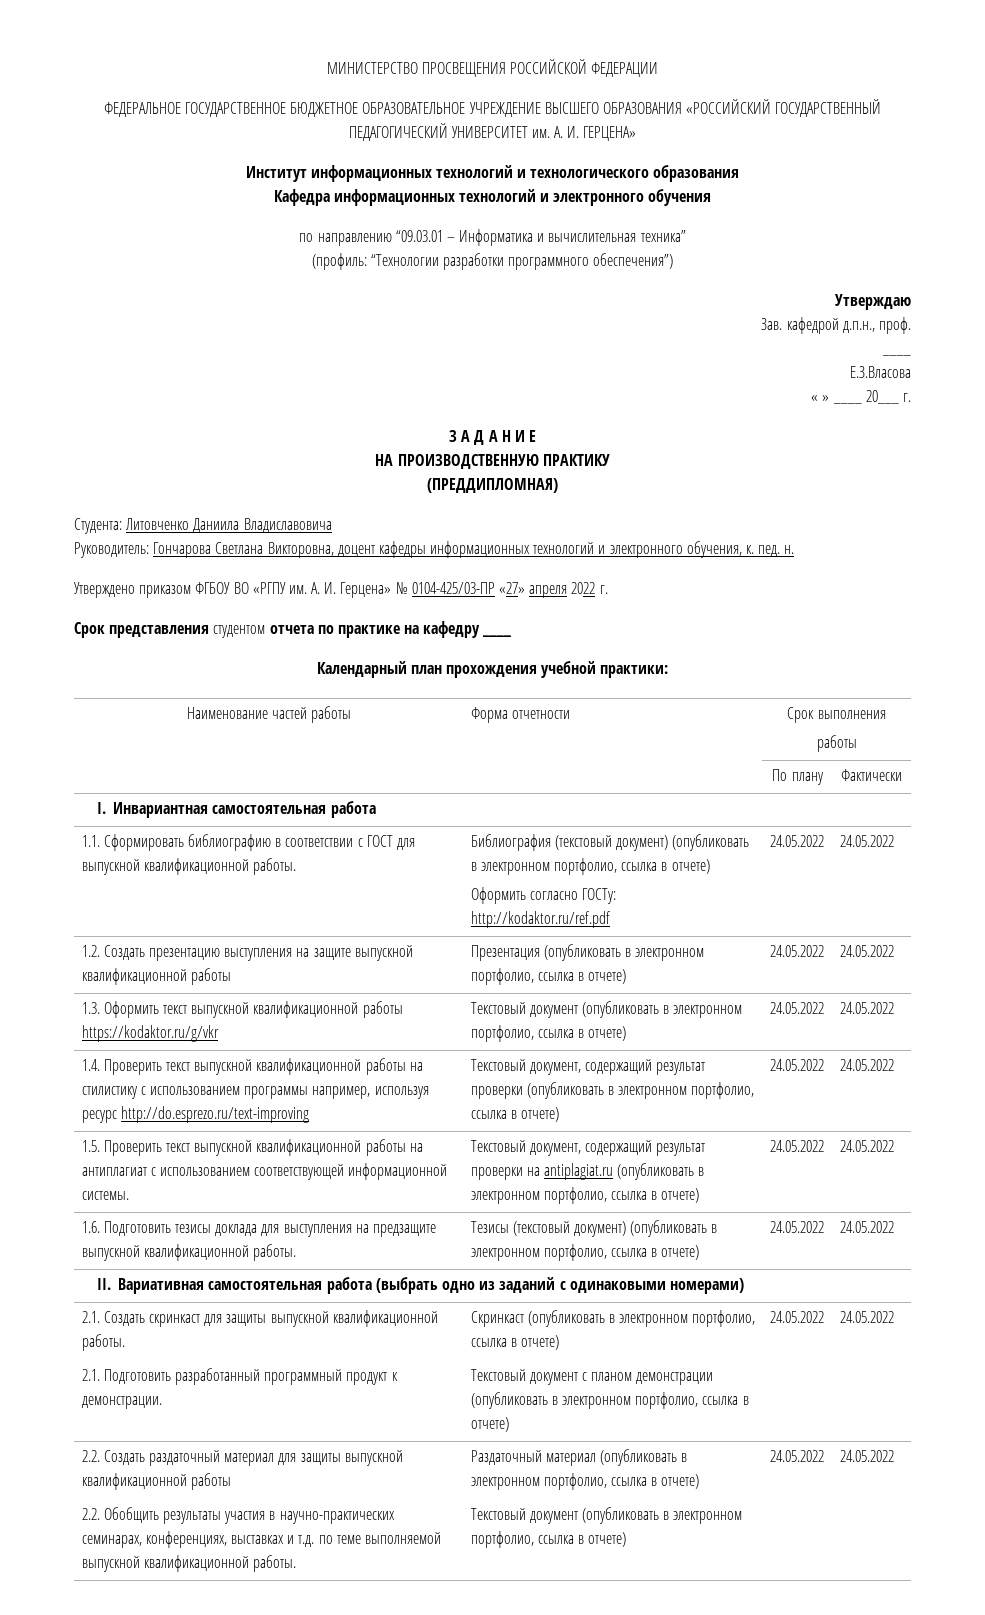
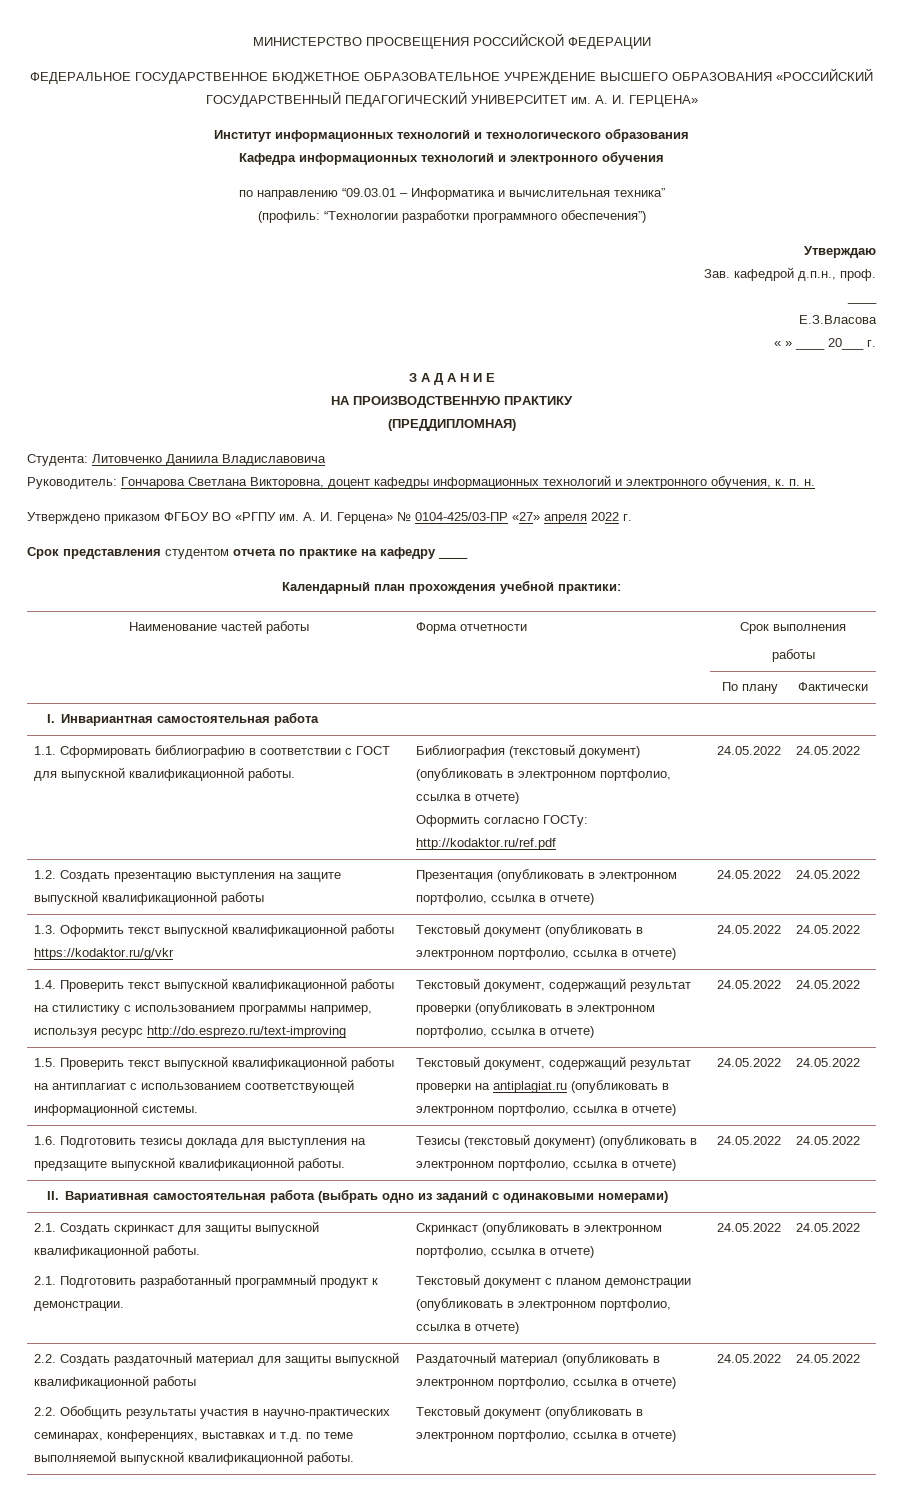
- Руководитель: Гончарова Светлана Викторовна, доцент кафедры информационных технологий и электронного обучения, к. пед. н.
+ Руководитель: Гончарова Светлана Викторовна, доцент кафедры информационных технологий и электронного обучения, к. п. н.

